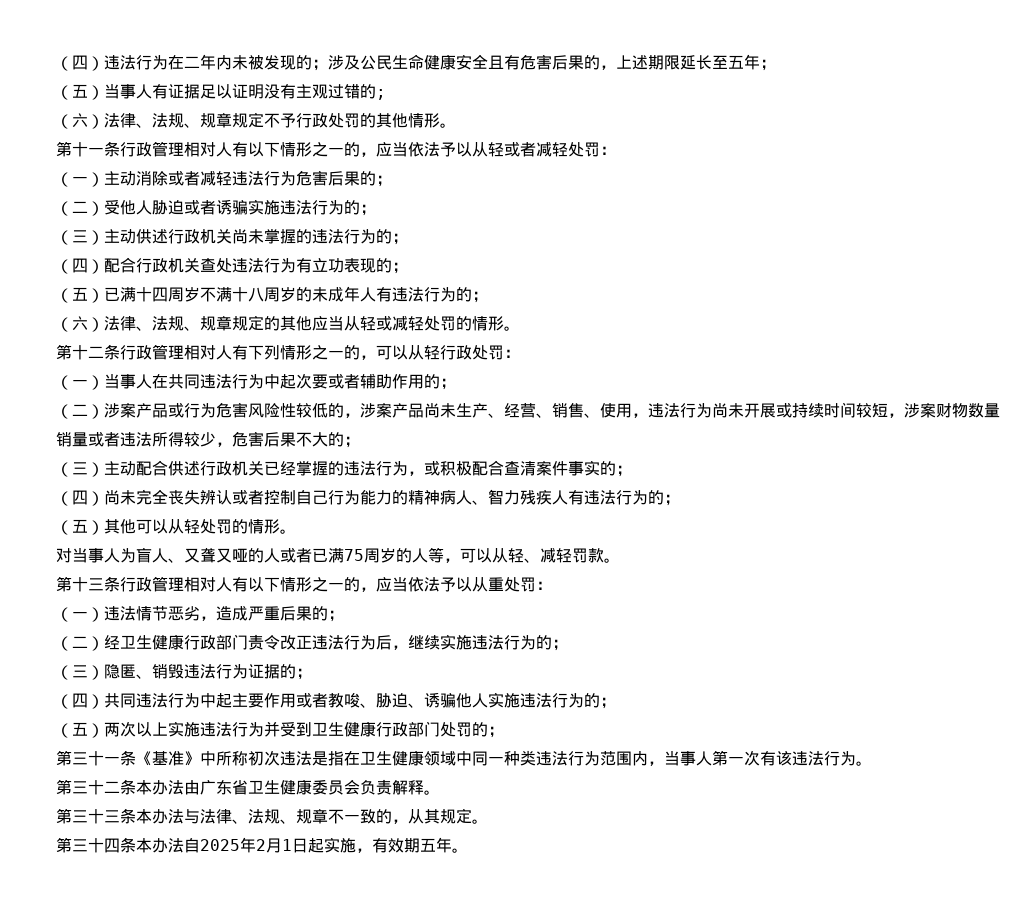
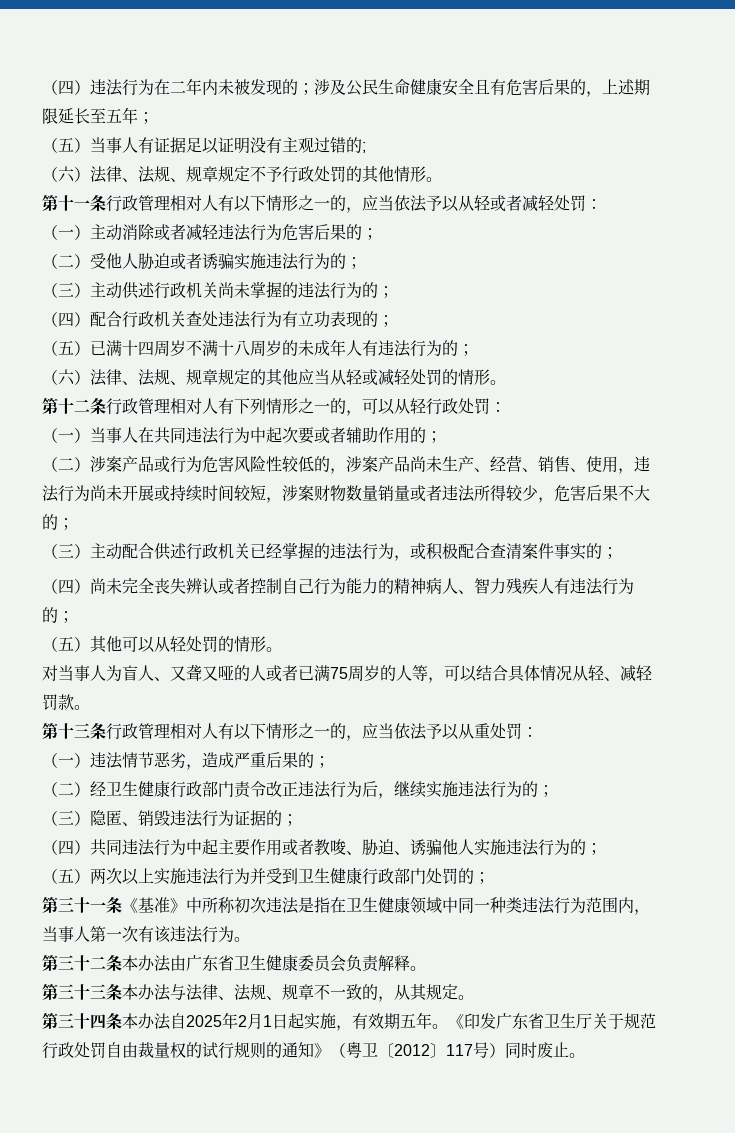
- 对当事人为盲人、又聋又哑的人或者已满75周岁的人等，可以从轻、减轻罚款。
+ 对当事人为盲人、又聋又哑的人或者已满75周岁的人等，可以结合具体情况从轻、减轻罚款。
+ 《印发广东省卫生厅关于规范行政处罚自由裁量权的试行规则的通知》（粤卫〔2012〕117号）同时废止。

